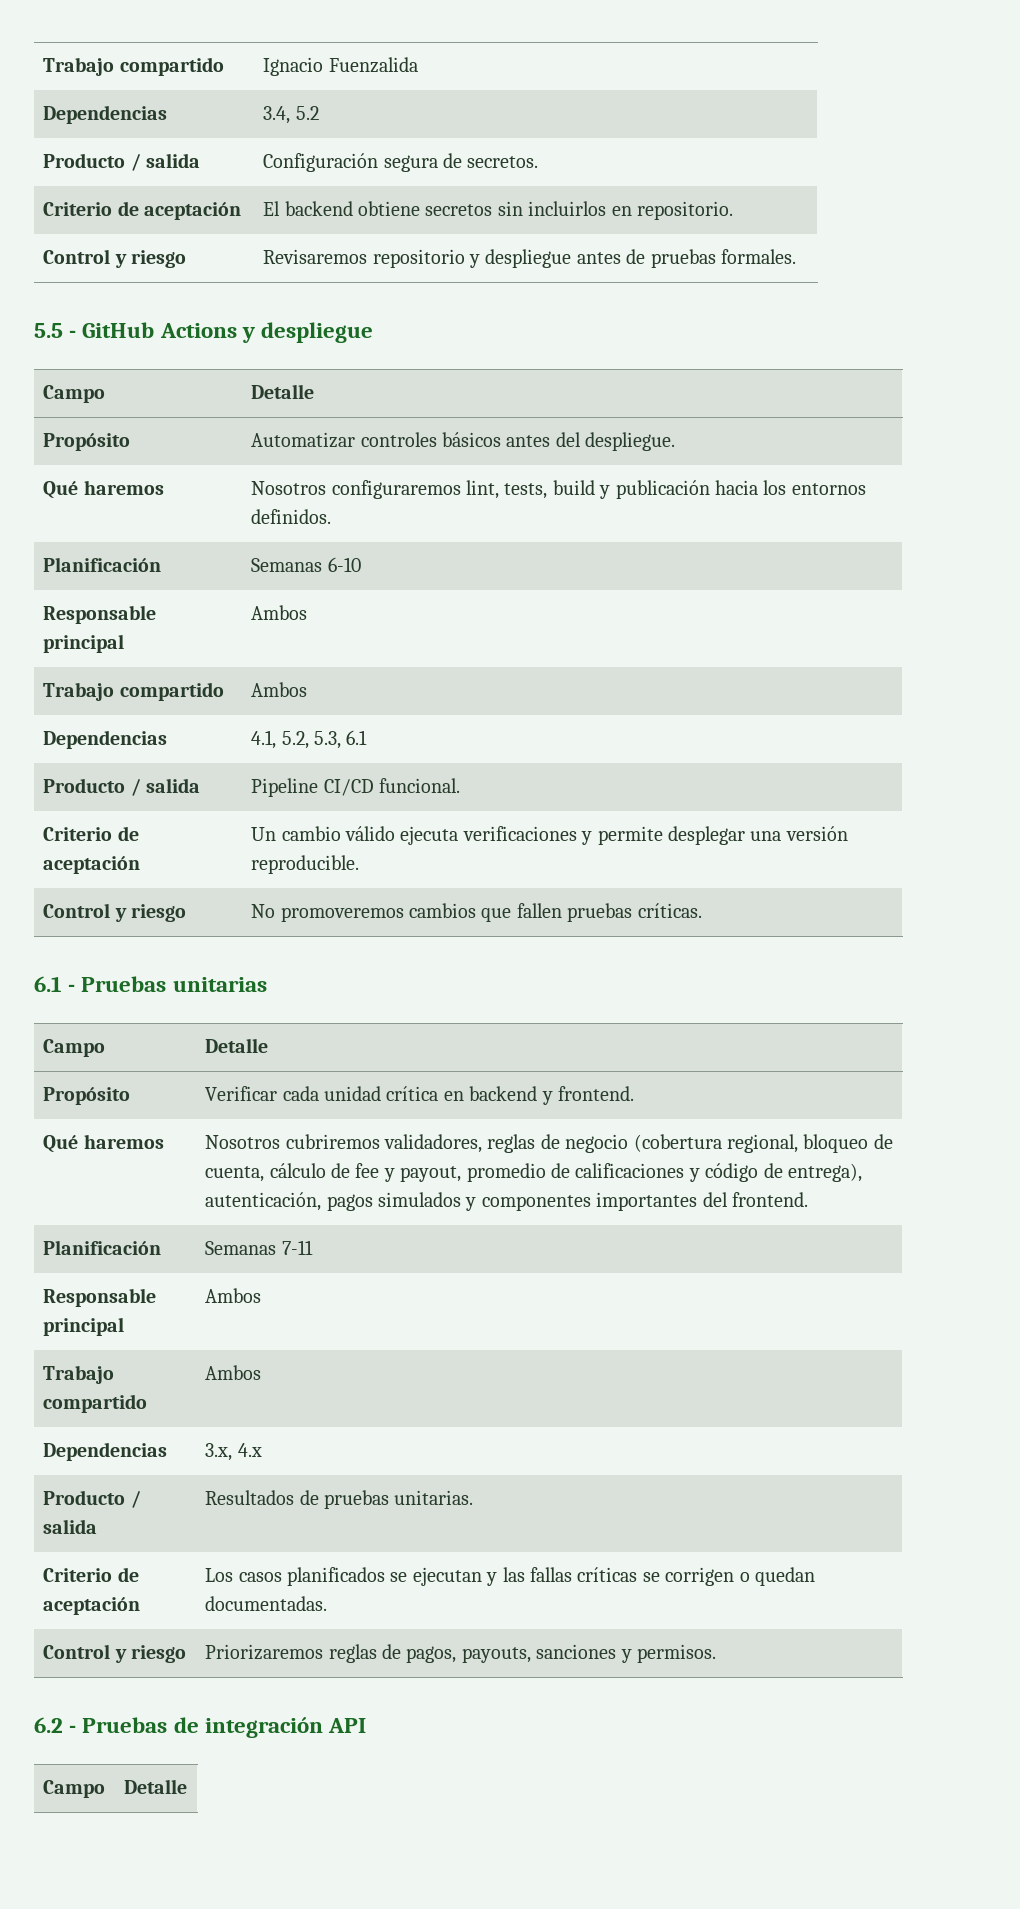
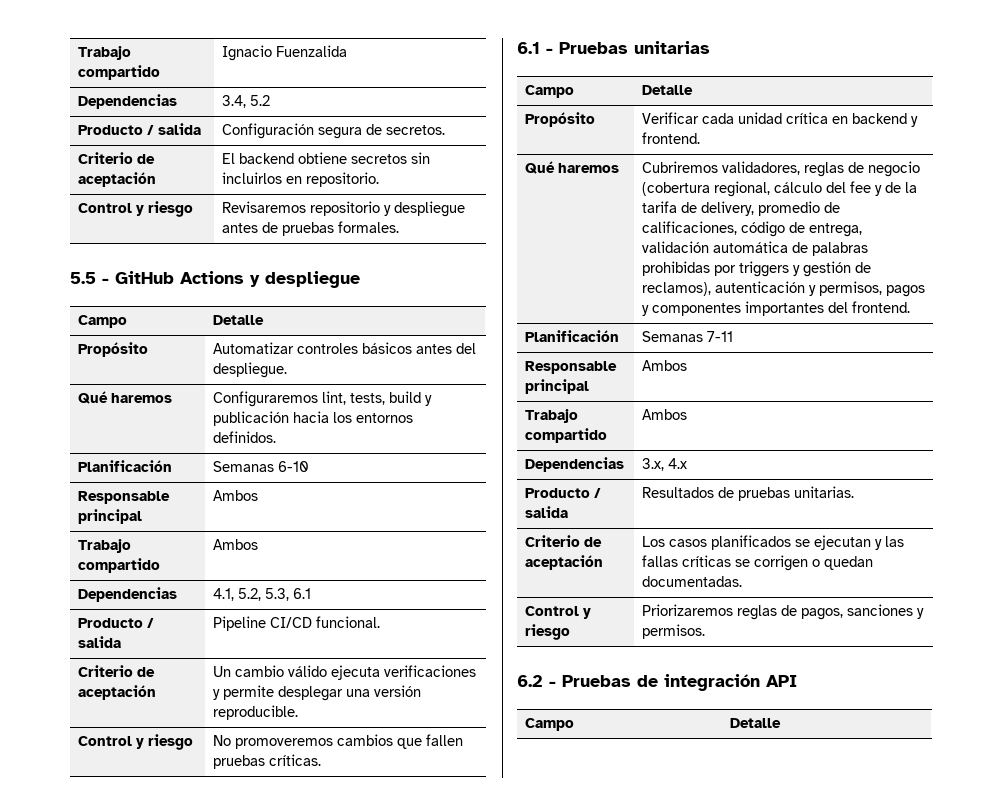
- Qué haremos | Nosotros configuraremos lint, tests, build y publicación hacia los entornos definidos.
+ Qué haremos | Configuraremos lint, tests, build y publicación hacia los entornos definidos.
- Nosotros cubriremos validadores, reglas de negocio (cobertura regional, bloqueo de cuenta, cálculo de fee y payout, promedio de calificaciones y código de entrega), autenticación, pagos simulados y componentes importantes del frontend.
+ Cubriremos validadores, reglas de negocio (cobertura regional, cálculo del fee y de la tarifa de delivery, promedio de calificaciones, código de entrega, validación automática de palabras prohibidas por triggers y gestión de reclamos), autenticación y permisos, pagos y componentes importantes del frontend.
- Control y riesgo | Priorizaremos reglas de pagos, payouts, sanciones y permisos.
+ Control y riesgo | Priorizaremos reglas de pagos, sanciones y permisos.

